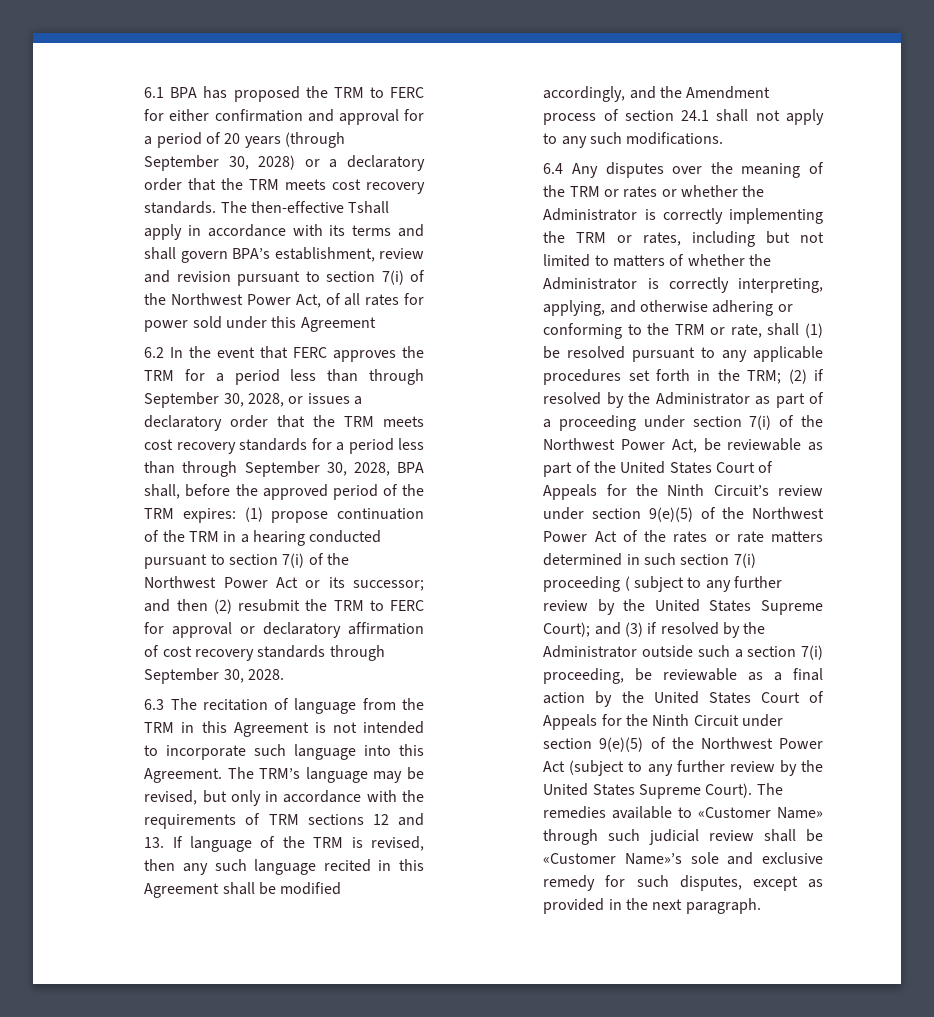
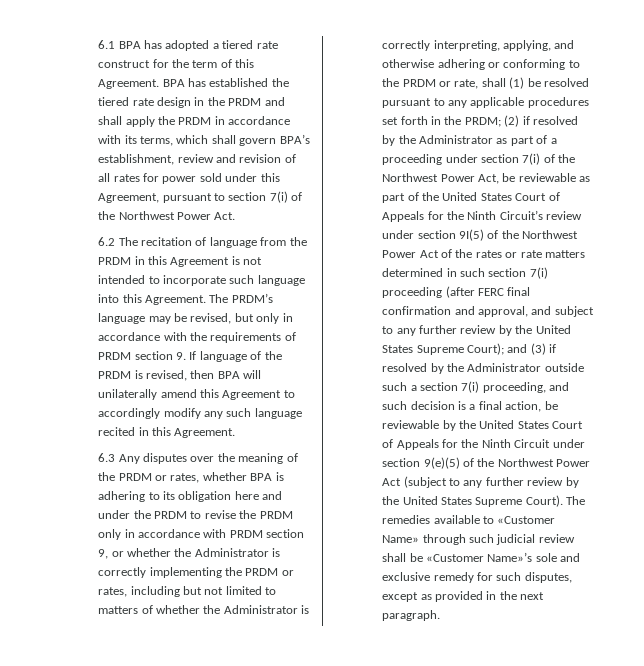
- 6.1 BPA has proposed the TRM to FERC for either confirmation and approval for a period of 20 years (through September 30, 2028) or a declaratory order that the TRM meets cost recovery standards. The then-effective Tshall apply in accordance with its terms and shall govern BPA’s establishment, review and revision pursuant to section 7(i) of the Northwest Power Act, of all rates for power sold under this Agreement
- 6.2 In the event that FERC approves the TRM for a period less than through September 30, 2028, or issues a declaratory order that the TRM meets cost recovery standards for a period less than through September 30, 2028, BPA shall, before the approved period of the TRM expires: (1) propose continuation of the TRM in a hearing conducted pursuant to section 7(i) of the Northwest Power Act or its successor; and then (2) resubmit the TRM to FERC for approval or declaratory affirmation of cost recovery standards through September 30, 2028.
- 6.3 The recitation of language from the TRM in this Agreement is not intended to incorporate such language into this Agreement.
+ 6.1 BPA has adopted a tiered rate construct for the term of this Agreement. BPA has established the tiered rate design in the PRDM and shall apply the PRDM in accordance with its terms, which shall govern BPA’s establishment, review and revision of all rates for power sold under this Agreement, pursuant to section 7(i) of the Northwest Power Act.
+ 6.2 The recitation of language from the PRDM in this Agreement is not intended to incorporate such language into this Agreement.
- The TRM’s language may be revised, but only in accordance with the requirements of TRM sections 12 and 13. If language of the TRM is revised, then any such language recited in this Agreement shall be modified accordingly, and the Amendment process of section 24.1 shall not apply to any such modifications.
- 6.4 Any disputes over the meaning of the TRM or rates or whether the Administrator is correctly implementing the TRM or rates, including but not limited to matters of whether the Administrator is correctly interpreting, applying, and otherwise adhering or conforming to the TRM or rate, shall (1) be resolved pursuant to any applicable procedures set forth in the TRM;
+ The PRDM’s language may be revised, but only in accordance with the requirements of PRDM section 9. If language of the PRDM is revised, then BPA will unilaterally amend this Agreement to accordingly modify any such language recited in this Agreement.
+ 6.3 Any disputes over the meaning of the PRDM or rates, whether BPA is adhering to its obligation here and under the PRDM to revise the PRDM only in accordance with PRDM section 9, or whether the Administrator is correctly implementing the PRDM or rates, including but not limited to matters of whether the Administrator is correctly interpreting, applying, and otherwise adhering or conforming to the PRDM or rate, shall (1) be resolved pursuant to any applicable procedures set forth in the PRDM;
- (2) if resolved by the Administrator as part of a proceeding under section 7(i) of the Northwest Power Act, be reviewable as part of the United States Court of Appeals for the Ninth Circuit’s review under section 9(e)(5) of the Northwest Power Act of the rates or rate matters determined in such section 7(i) proceeding ( subject to any further review by the United States Supreme Court);
+ (2) if resolved by the Administrator as part of a proceeding under section 7(i) of the Northwest Power Act, be reviewable as part of the United States Court of Appeals for the Ninth Circuit’s review under section 9I(5) of the Northwest Power Act of the rates or rate matters determined in such section 7(i) proceeding (after FERC final confirmation and approval, and subject to any further review by the United States Supreme Court);
- and (3) if resolved by the Administrator outside such a section 7(i) proceeding, be reviewable as a final action by the United States Court of Appeals for the Ninth Circuit under section 9(e)(5) of the Northwest Power Act (subject to any further review by the United States Supreme Court).
+ and (3) if resolved by the Administrator outside such a section 7(i) proceeding, and such decision is a final action, be reviewable by the United States Court of Appeals for the Ninth Circuit under section 9(e)(5) of the Northwest Power Act (subject to any further review by the United States Supreme Court).

